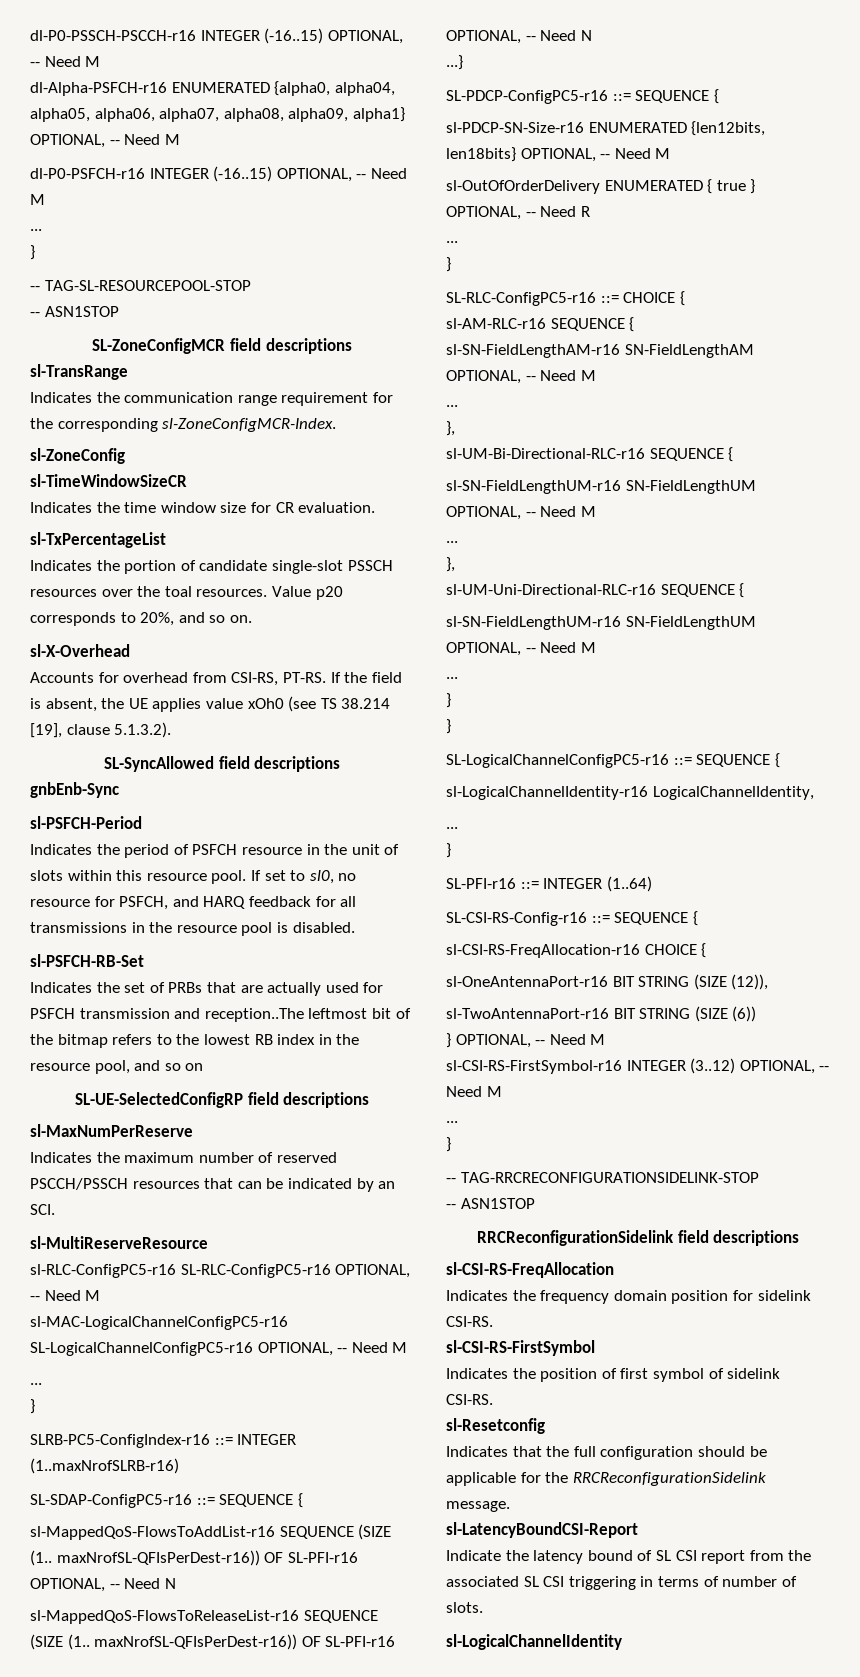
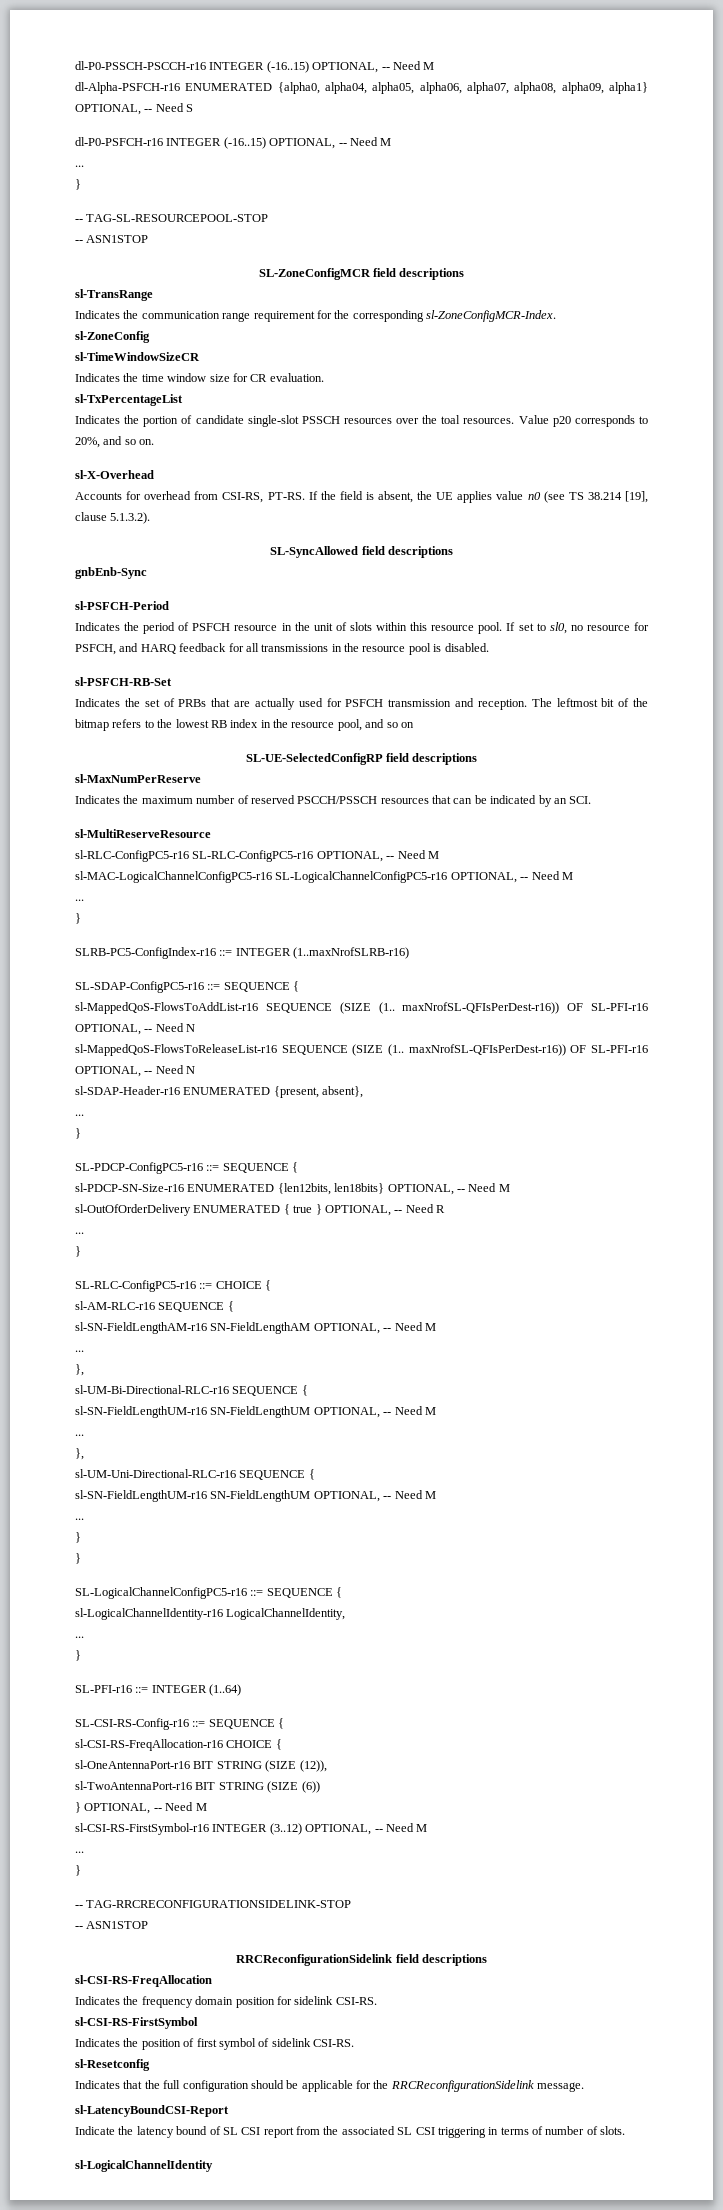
- dl-Alpha-PSFCH-r16 ENUMERATED {alpha0, alpha04, alpha05, alpha06, alpha07, alpha08, alpha09, alpha1} OPTIONAL, -- Need M
+ dl-Alpha-PSFCH-r16 ENUMERATED {alpha0, alpha04, alpha05, alpha06, alpha07, alpha08, alpha09, alpha1} OPTIONAL, -- Need S
- If the field is absent, the UE applies value xOh0 (see TS 38.214 [19], clause 5.1.3.2).
+ If the field is absent, the UE applies value n0 (see TS 38.214 [19], clause 5.1.3.2).
- Indicates the set of PRBs that are actually used for PSFCH transmission and reception..The leftmost bit of the bitmap refers to the lowest RB index in the resource pool, and so on
+ Indicates the set of PRBs that are actually used for PSFCH transmission and reception. The leftmost bit of the bitmap refers to the lowest RB index in the resource pool, and so on
- ...}
+ sl-SDAP-Header-r16 ENUMERATED {present, absent},
+ ...
+ }

